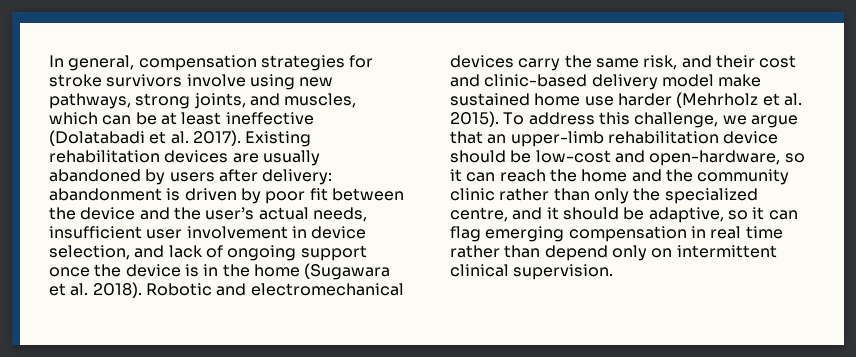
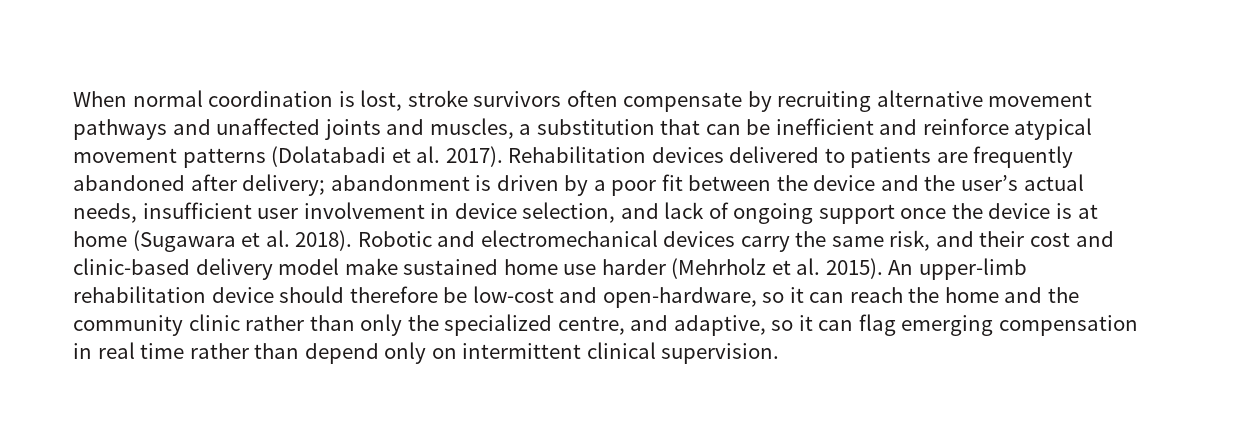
- In general, compensation strategies for stroke survivors involve using new pathways, strong joints, and muscles, which can be at least ineffective (Dolatabadi et al. 2017). Existing rehabilitation devices are usually abandoned by users after delivery: abandonment is driven by poor fit between the device and the user’s actual needs, insufficient user involvement in device selection, and lack of ongoing support once the device is in the home (Sugawara et al. 2018).
+ When normal coordination is lost, stroke survivors often compensate by recruiting alternative movement pathways and unaffected joints and muscles, a substitution that can be inefficient and reinforce atypical movement patterns (Dolatabadi et al. 2017). Rehabilitation devices delivered to patients are frequently abandoned after delivery; abandonment is driven by a poor fit between the device and the user’s actual needs, insufficient user involvement in device selection, and lack of ongoing support once the device is at home (Sugawara et al. 2018).
- To address this challenge, we argue that an upper-limb rehabilitation device should be low-cost and open-hardware, so it can reach the home and the community clinic rather than only the specialized centre, and it should be adaptive, so it can flag emerging compensation in real time rather than depend only on intermittent clinical supervision.
+ An upper-limb rehabilitation device should therefore be low-cost and open-hardware, so it can reach the home and the community clinic rather than only the specialized centre, and adaptive, so it can flag emerging compensation in real time rather than depend only on intermittent clinical supervision.

